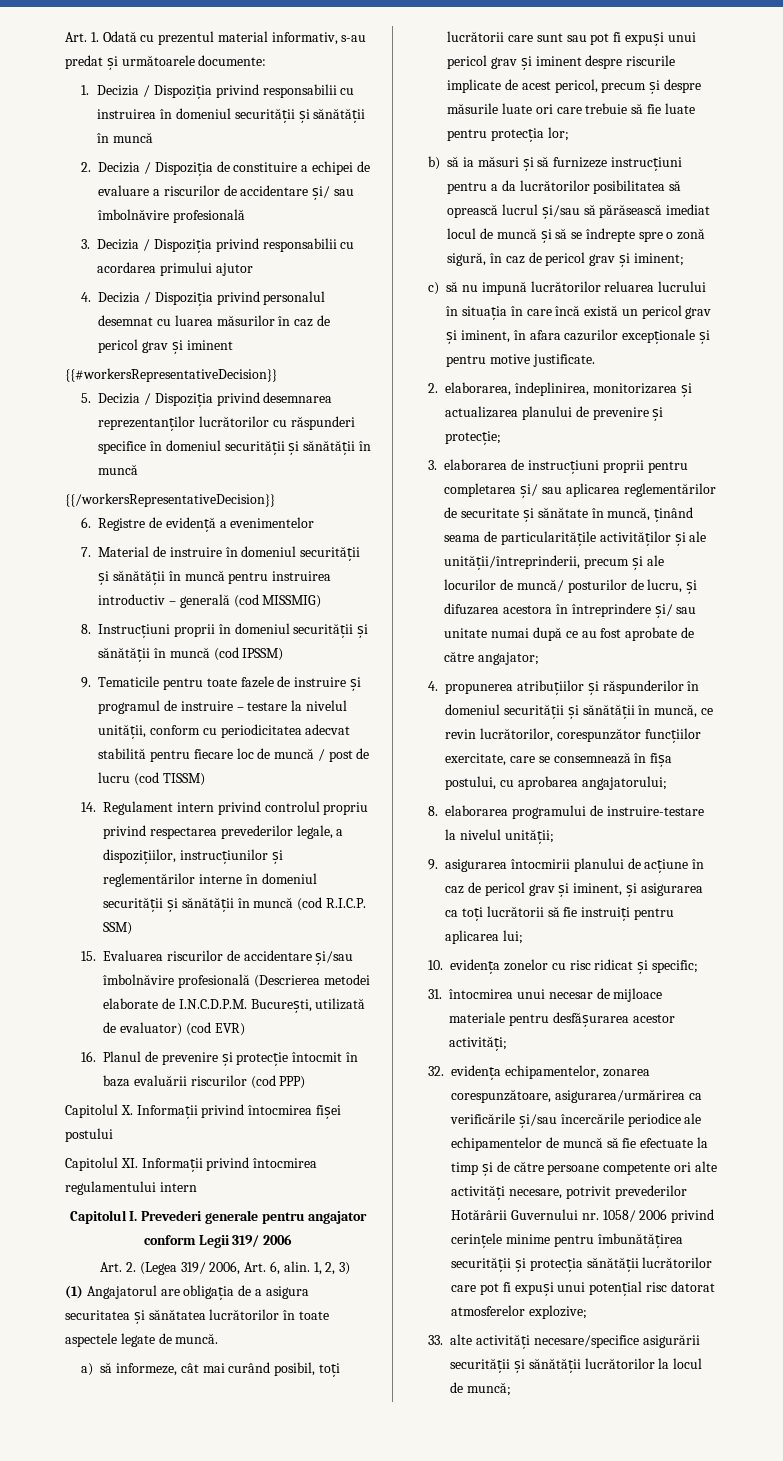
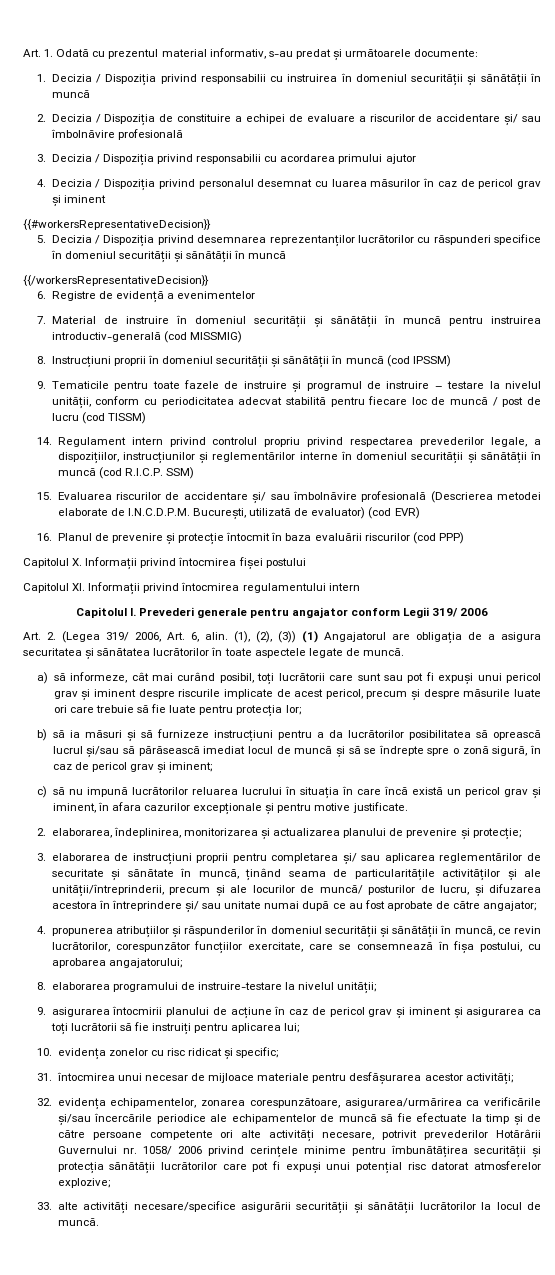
- 7. Material de instruire în domeniul securității și sănătății în muncă pentru instruirea introductiv – generală (cod MISSMIG)
+ 7. Material de instruire în domeniul securității și sănătății în muncă pentru instruirea introductiv-generală (cod MISSMIG)
- 15. Evaluarea riscurilor de accidentare și/sau îmbolnăvire profesională (Descrierea metodei elaborate de I.N.C.D.P.M. București, utilizată de evaluator) (cod EVR)
+ 15. Evaluarea riscurilor de accidentare și/ sau îmbolnăvire profesională (Descrierea metodei elaborate de I.N.C.D.P.M. București, utilizată de evaluator) (cod EVR)
- 1, 2, 3) (1) Angajatorul are obligația de a asigura securitatea și sănătatea lucrătorilor în toate aspectele legate de muncă.
+ (1), (2), (3)) (1) Angajatorul are obligația de a asigura securitatea și sănătatea lucrătorilor în toate aspectele legate de muncă.
- 9. asigurarea întocmirii planului de acțiune în caz de pericol grav și iminent, și asigurarea ca toți lucrătorii să fie instruiți pentru aplicarea lui;
+ 9. asigurarea întocmirii planului de acțiune în caz de pericol grav și iminent și asigurarea ca toți lucrătorii să fie instruiți pentru aplicarea lui;
- 33. alte activități necesare/specifice asigurării securității și sănătății lucrătorilor la locul de muncă;
+ 33. alte activități necesare/specifice asigurării securității și sănătății lucrătorilor la locul de muncă.

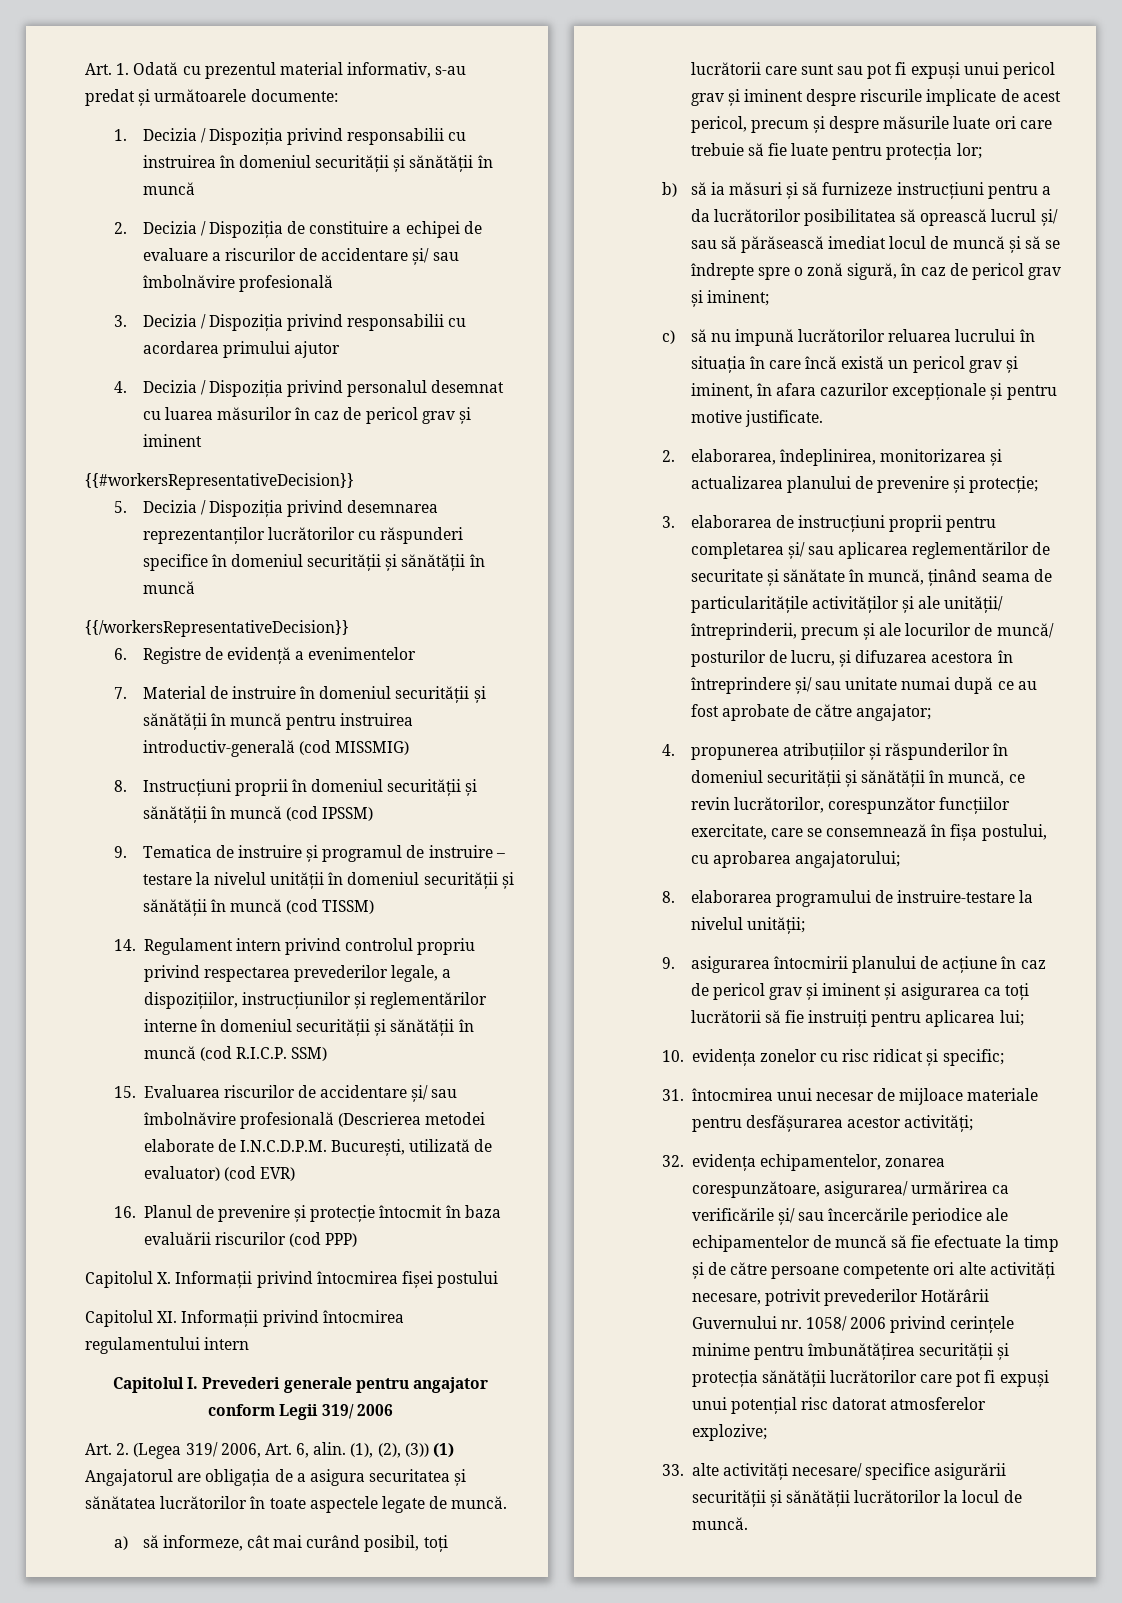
- 9. Tematicile pentru toate fazele de instruire și programul de instruire – testare la nivelul unității, conform cu periodicitatea adecvat stabilită pentru fiecare loc de muncă / post de lucru (cod TISSM)
+ 9. Tematica de instruire și programul de instruire – testare la nivelul unității în domeniul securității și sănătății în muncă (cod TISSM)
- b) să ia măsuri și să furnizeze instrucțiuni pentru a da lucrătorilor posibilitatea să oprească lucrul și/sau să părăsească imediat locul de muncă și să se îndrepte spre o zonă sigură, în caz de pericol grav și iminent;
+ b) să ia măsuri și să furnizeze instrucțiuni pentru a da lucrătorilor posibilitatea să oprească lucrul și/ sau să părăsească imediat locul de muncă și să se îndrepte spre o zonă sigură, în caz de pericol grav și iminent;
- 3. elaborarea de instrucțiuni proprii pentru completarea și/ sau aplicarea reglementărilor de securitate și sănătate în muncă, ținând seama de particularitățile activităților și ale unității/întreprinderii, precum și ale locurilor de muncă/ posturilor de lucru, și difuzarea acestora în întreprindere și/ sau unitate numai după ce au fost aprobate de către angajator;
+ 3. elaborarea de instrucțiuni proprii pentru completarea și/ sau aplicarea reglementărilor de securitate și sănătate în muncă, ținând seama de particularitățile activităților și ale unității/ întreprinderii, precum și ale locurilor de muncă/ posturilor de lucru, și difuzarea acestora în întreprindere și/ sau unitate numai după ce au fost aprobate de către angajator;
- 32. evidența echipamentelor, zonarea corespunzătoare, asigurarea/urmărirea ca verificările și/sau încercările periodice ale echipamentelor de muncă să fie efectuate la timp și de către persoane competente ori alte activități necesare, potrivit prevederilor Hotărârii Guvernului nr. 1058/ 2006 privind cerințele minime pentru îmbunătățirea securității și protecția sănătății lucrătorilor care pot fi expuși unui potențial risc datorat atmosferelor explozive;
+ 32. evidența echipamentelor, zonarea corespunzătoare, asigurarea/ urmărirea ca verificările și/ sau încercările periodice ale echipamentelor de muncă să fie efectuate la timp și de către persoane competente ori alte activități necesare, potrivit prevederilor Hotărârii Guvernului nr. 1058/ 2006 privind cerințele minime pentru îmbunătățirea securității și protecția sănătății lucrătorilor care pot fi expuși unui potențial risc datorat atmosferelor explozive;
- 33. alte activități necesare/specifice asigurării securității și sănătății lucrătorilor la locul de muncă.
+ 33. alte activități necesare/ specifice asigurării securității și sănătății lucrătorilor la locul de muncă.

